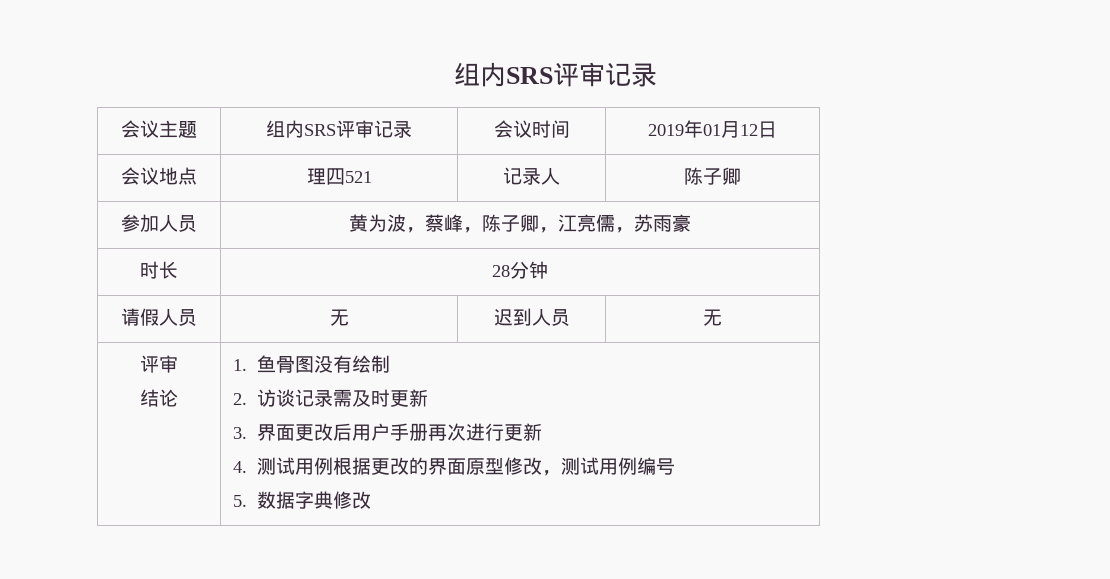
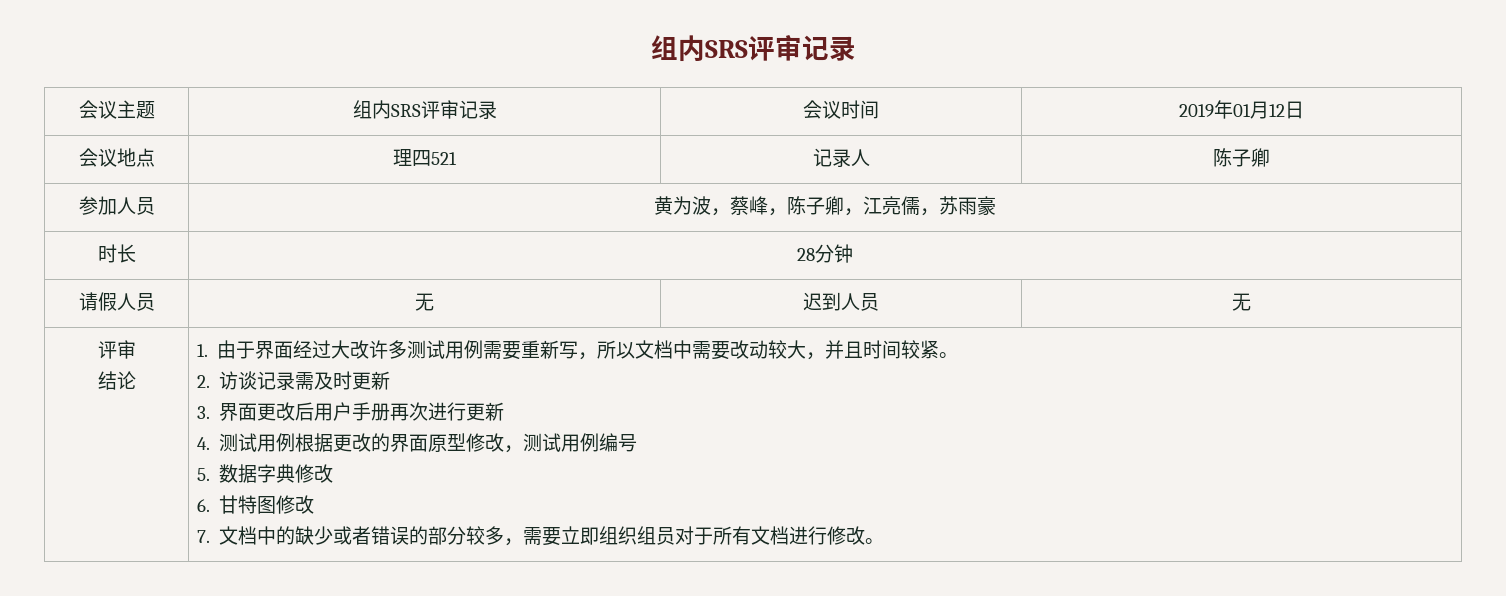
- 1.鱼骨图没有绘制
+ 1.由于界面经过大改许多测试用例需要重新写，所以文档中需要改动较大，并且时间较紧。
+ 6.甘特图修改
+ 7.文档中的缺少或者错误的部分较多，需要立即组织组员对于所有文档进行修改。

